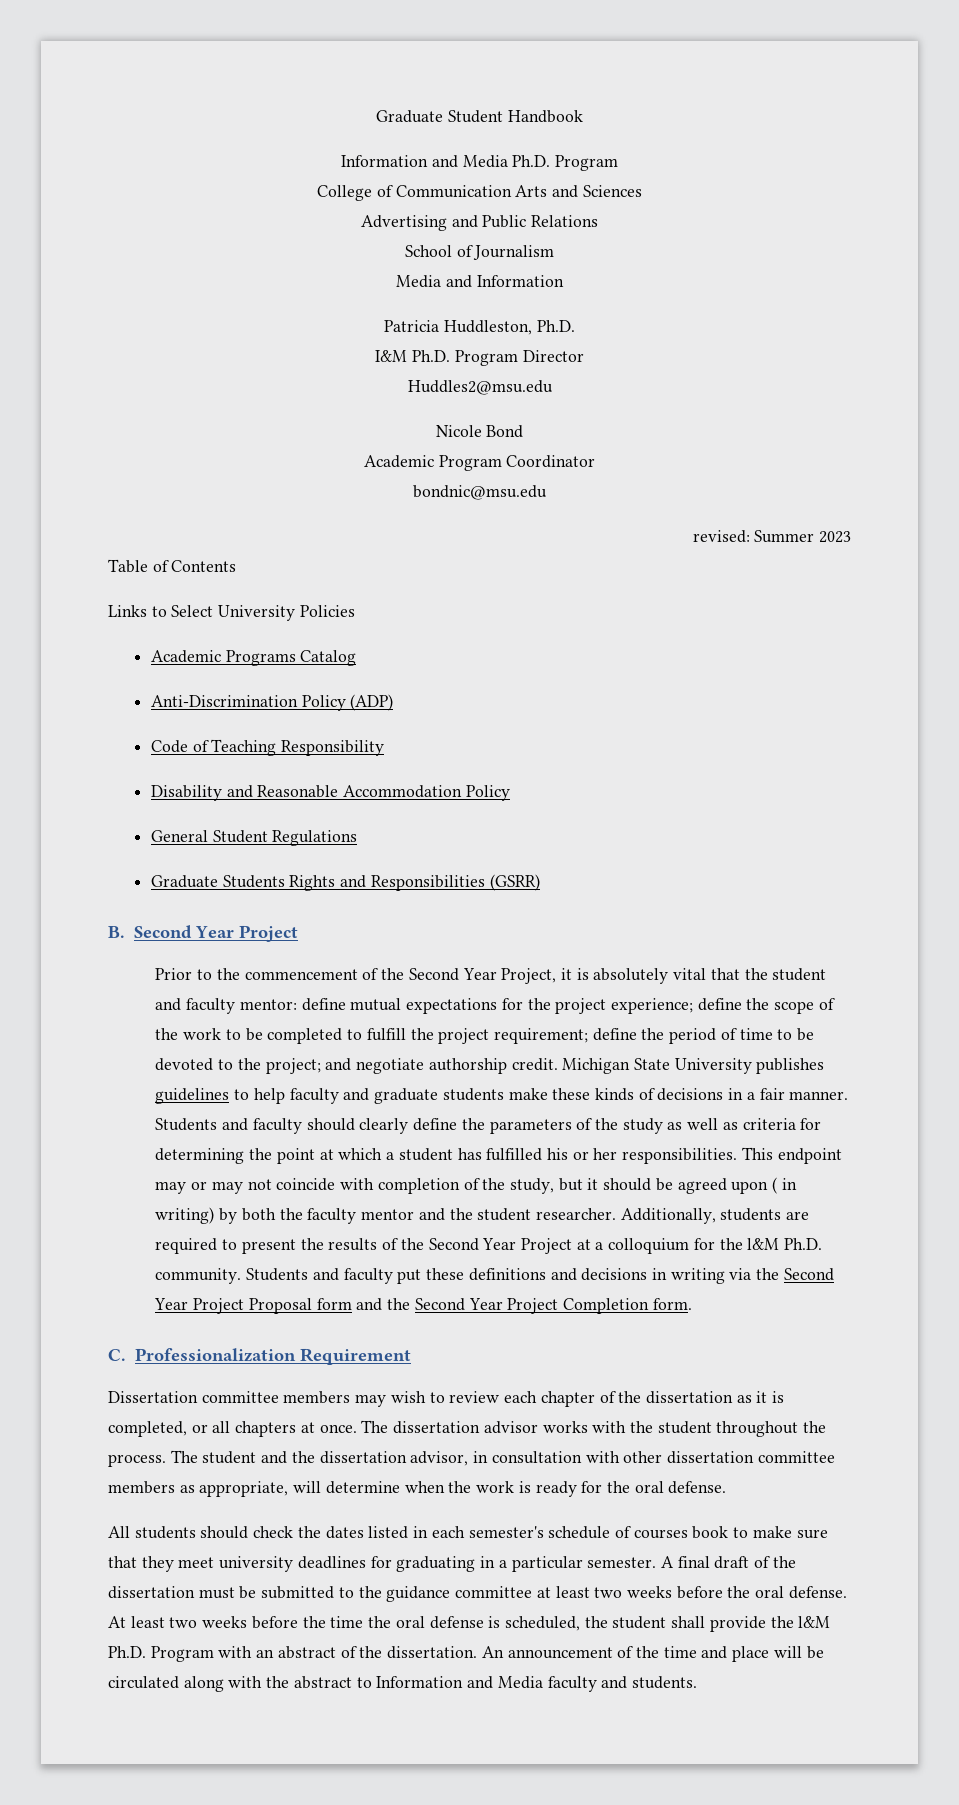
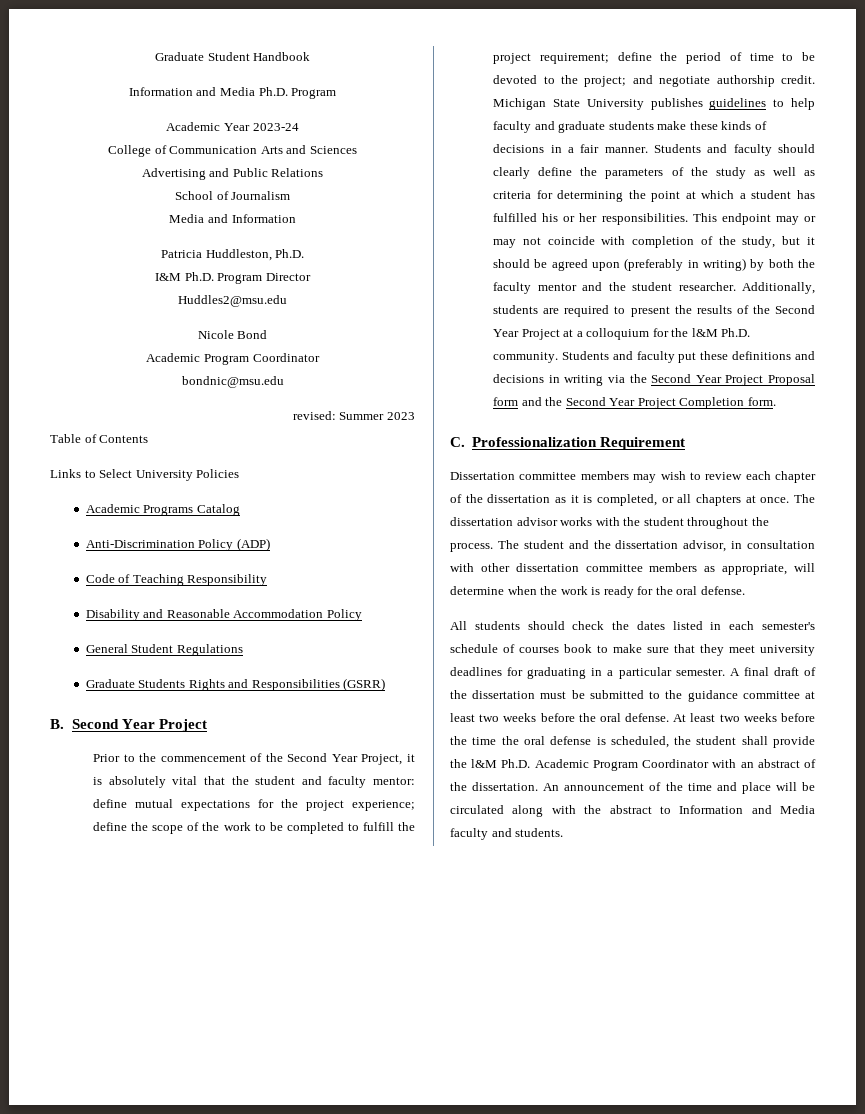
+ Academic Year 2023-24
- This endpoint may or may not coincide with completion of the study, but it should be agreed upon ( in writing) by both the faculty mentor and the student researcher.
+ This endpoint may or may not coincide with completion of the study, but it should be agreed upon (preferably in writing) by both the faculty mentor and the student researcher.
- At least two weeks before the time the oral defense is scheduled, the student shall provide the l&M Ph.D. Program with an abstract of the dissertation.
+ At least two weeks before the time the oral defense is scheduled, the student shall provide the l&M Ph.D. Academic Program Coordinator with an abstract of the dissertation.

